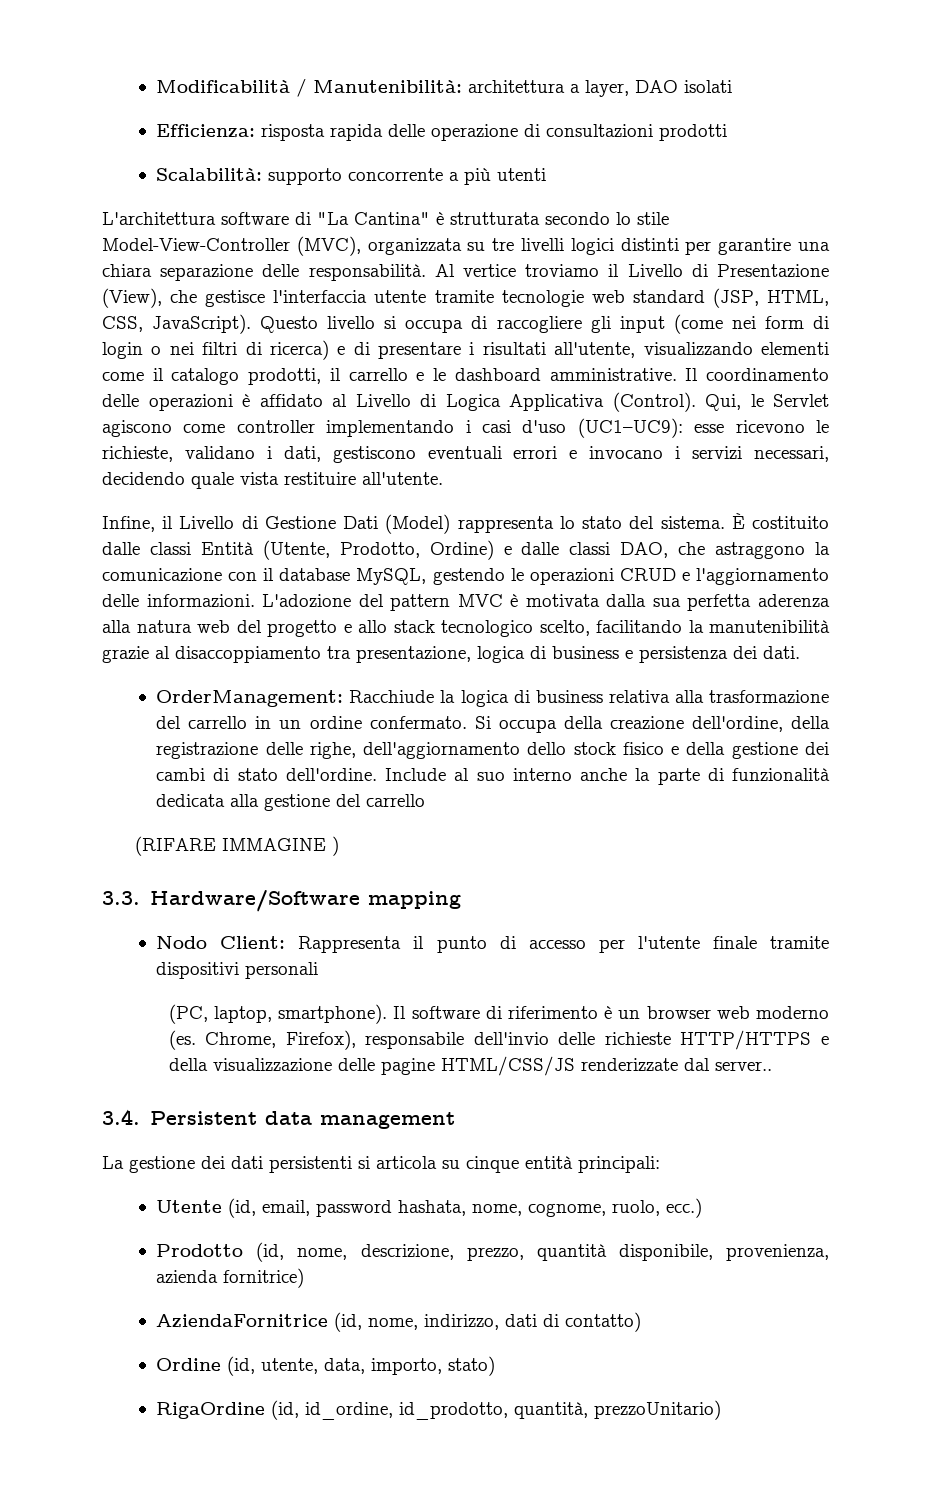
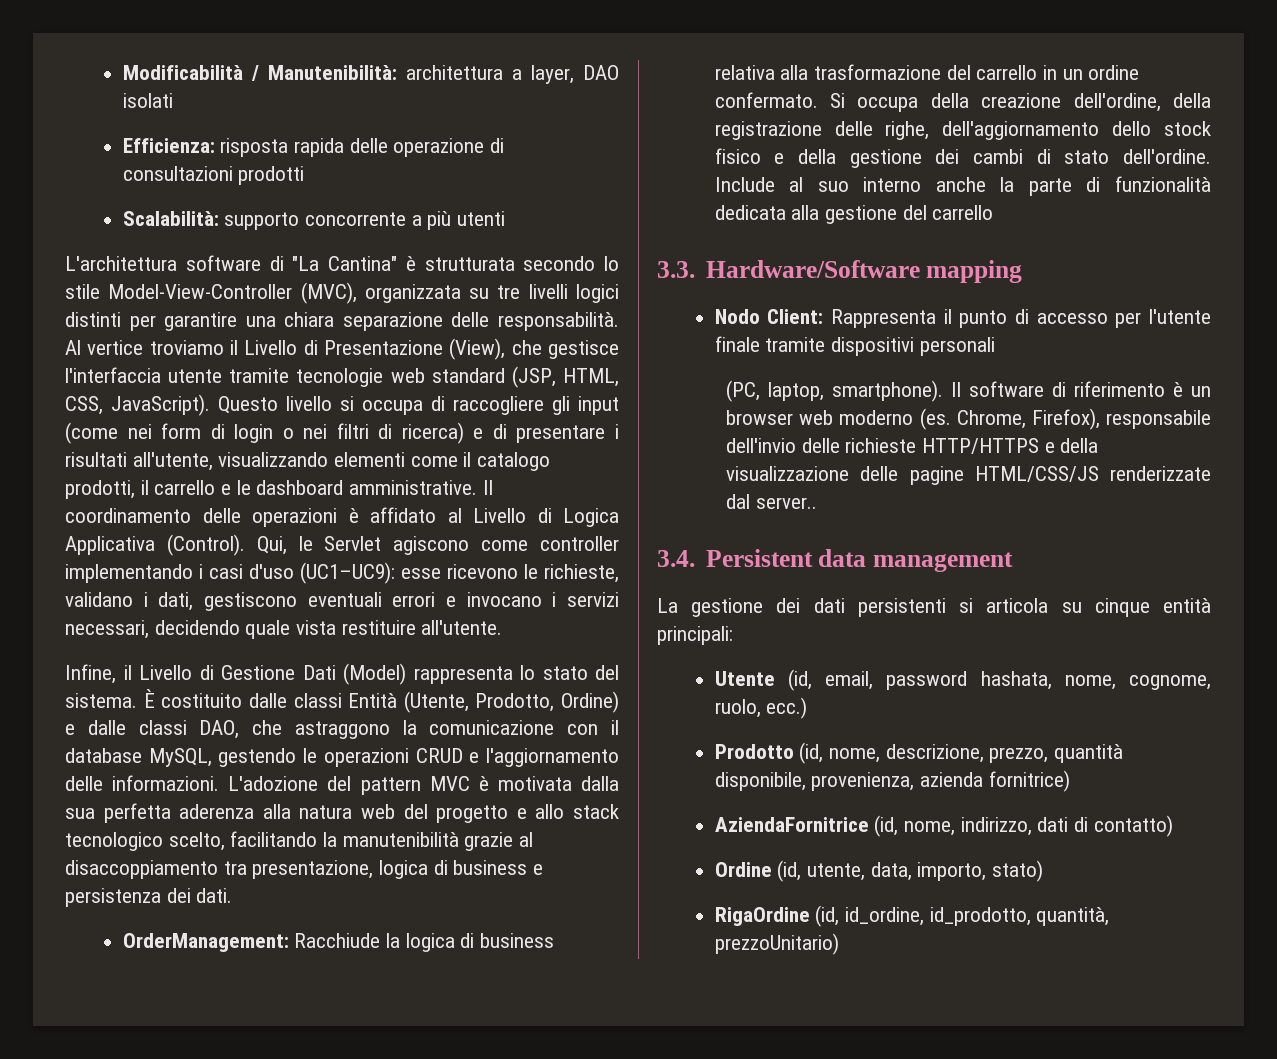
- (RIFARE IMMAGINE )

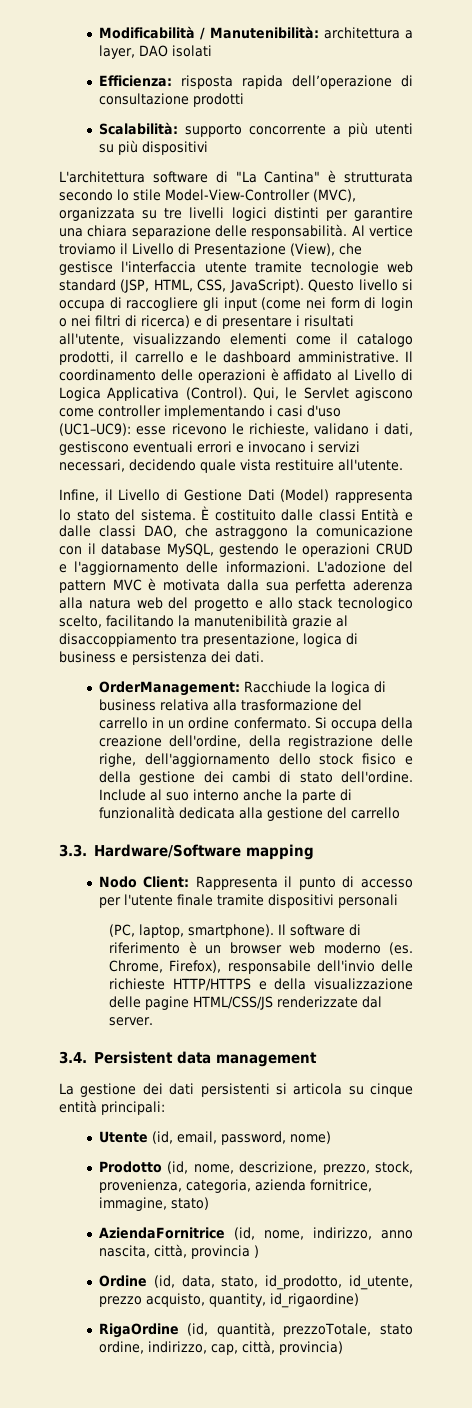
- Efficienza: risposta rapida delle operazione di consultazioni prodotti
+ Efficienza: risposta rapida dell’operazione di consultazione prodotti
- Scalabilità: supporto concorrente a più utenti
+ Scalabilità: supporto concorrente a più utenti su più dispositivi
- È costituito dalle classi Entità (Utente, Prodotto, Ordine) e dalle classi DAO, che astraggono la comunicazione con il database MySQL, gestendo le operazioni CRUD e l'aggiornamento delle informazioni.
+ È costituito dalle classi Entità e dalle classi DAO, che astraggono la comunicazione con il database MySQL, gestendo le operazioni CRUD e l'aggiornamento delle informazioni.
- Chrome, Firefox), responsabile dell'invio delle richieste HTTP/HTTPS e della visualizzazione delle pagine HTML/CSS/JS renderizzate dal server..
+ Chrome, Firefox), responsabile dell'invio delle richieste HTTP/HTTPS e della visualizzazione delle pagine HTML/CSS/JS renderizzate dal server.
- Utente (id, email, password hashata, nome, cognome, ruolo, ecc.)
+ Utente (id, email, password, nome)
- Prodotto (id, nome, descrizione, prezzo, quantità disponibile, provenienza, azienda fornitrice)
- AziendaFornitrice (id, nome, indirizzo, dati di contatto)
- Ordine (id, utente, data, importo, stato)
- RigaOrdine (id, id_ordine, id_prodotto, quantità, prezzoUnitario)
+ Prodotto (id, nome, descrizione, prezzo, stock, provenienza, categoria, azienda fornitrice, immagine, stato)
+ AziendaFornitrice (id, nome, indirizzo, anno nascita, città, provincia )
+ Ordine (id, data, stato, id_prodotto, id_utente, prezzo acquisto, quantity, id_rigaordine)
+ RigaOrdine (id, quantità, prezzoTotale, stato ordine, indirizzo, cap, città, provincia)

